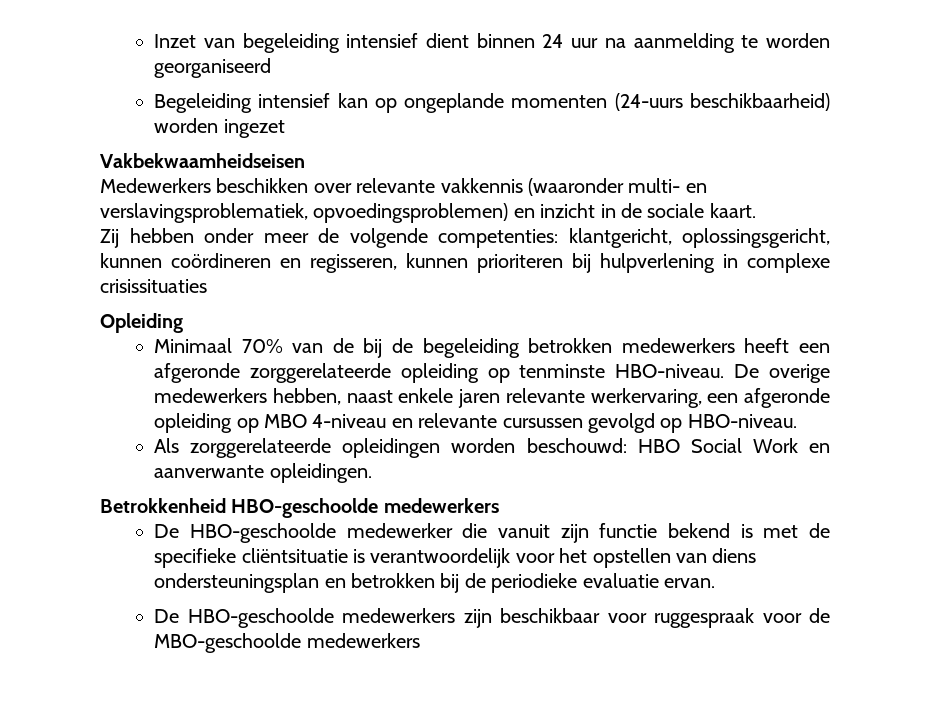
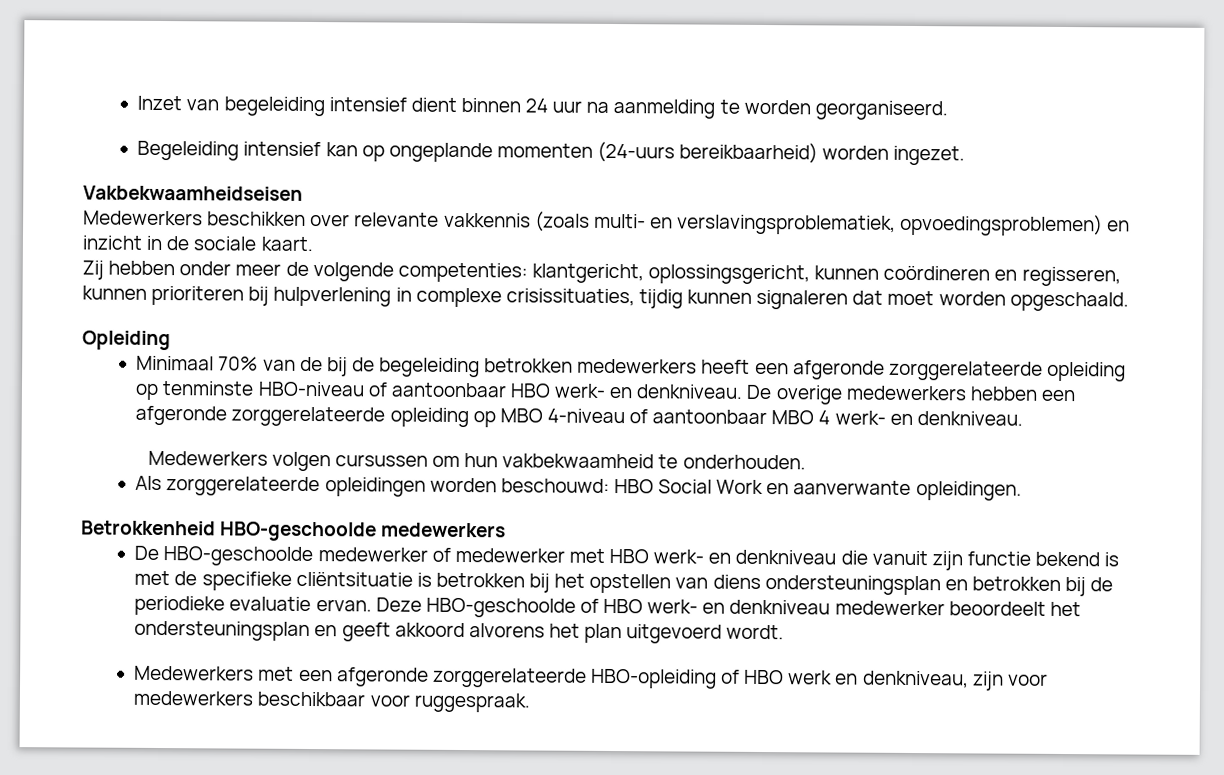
- Inzet van begeleiding intensief dient binnen 24 uur na aanmelding te worden georganiseerd
+ Inzet van begeleiding intensief dient binnen 24 uur na aanmelding te worden georganiseerd.
- Begeleiding intensief kan op ongeplande momenten (24-uurs beschikbaarheid) worden ingezet
+ Begeleiding intensief kan op ongeplande momenten (24-uurs bereikbaarheid) worden ingezet.
- Medewerkers beschikken over relevante vakkennis (waaronder multi- en verslavingsproblematiek, opvoedingsproblemen) en inzicht in de sociale kaart.
+ Medewerkers beschikken over relevante vakkennis (zoals multi- en verslavingsproblematiek, opvoedingsproblemen) en inzicht in de sociale kaart.
- Zij hebben onder meer de volgende competenties: klantgericht, oplossingsgericht, kunnen coördineren en regisseren, kunnen prioriteren bij hulpverlening in complexe crisissituaties
+ Zij hebben onder meer de volgende competenties: klantgericht, oplossingsgericht, kunnen coördineren en regisseren, kunnen prioriteren bij hulpverlening in complexe crisissituaties, tijdig kunnen signaleren dat moet worden opgeschaald.
- Minimaal 70% van de bij de begeleiding betrokken medewerkers heeft een afgeronde zorggerelateerde opleiding op tenminste HBO-niveau. De overige medewerkers hebben, naast enkele jaren relevante werkervaring, een afgeronde opleiding op MBO 4-niveau en relevante cursussen gevolgd op HBO-niveau.
+ Minimaal 70% van de bij de begeleiding betrokken medewerkers heeft een afgeronde zorggerelateerde opleiding op tenminste HBO-niveau of aantoonbaar HBO werk- en denkniveau. De overige medewerkers hebben een afgeronde zorggerelateerde opleiding op MBO 4-niveau of aantoonbaar MBO 4 werk- en denkniveau.
+ Medewerkers volgen cursussen om hun vakbekwaamheid te onderhouden.
- De HBO-geschoolde medewerker die vanuit zijn functie bekend is met de specifieke cliëntsituatie is verantwoordelijk voor het opstellen van diens ondersteuningsplan en betrokken bij de periodieke evaluatie ervan.
- De HBO-geschoolde medewerkers zijn beschikbaar voor ruggespraak voor de MBO-geschoolde medewerkers
+ De HBO-geschoolde medewerker of medewerker met HBO werk- en denkniveau die vanuit zijn functie bekend is met de specifieke cliëntsituatie is betrokken bij het opstellen van diens ondersteuningsplan en betrokken bij de periodieke evaluatie ervan. Deze HBO-geschoolde of HBO werk- en denkniveau medewerker beoordeelt het ondersteuningsplan en geeft akkoord alvorens het plan uitgevoerd wordt.
+ Medewerkers met een afgeronde zorggerelateerde HBO-opleiding of HBO werk en denkniveau, zijn voor medewerkers beschikbaar voor ruggespraak.

